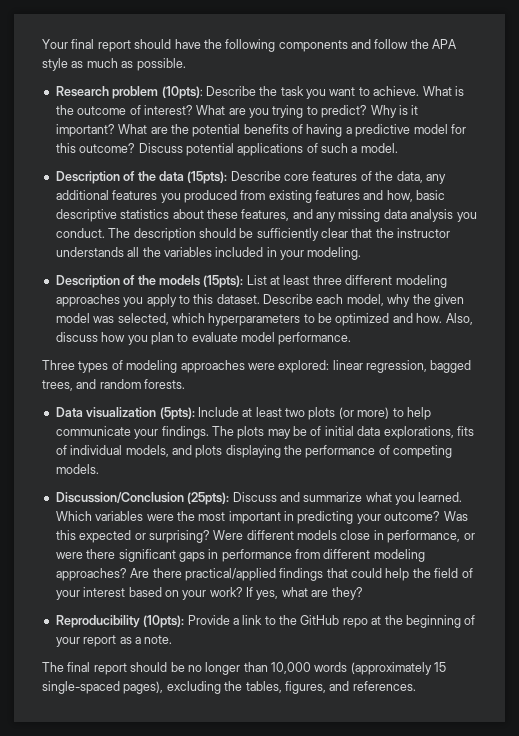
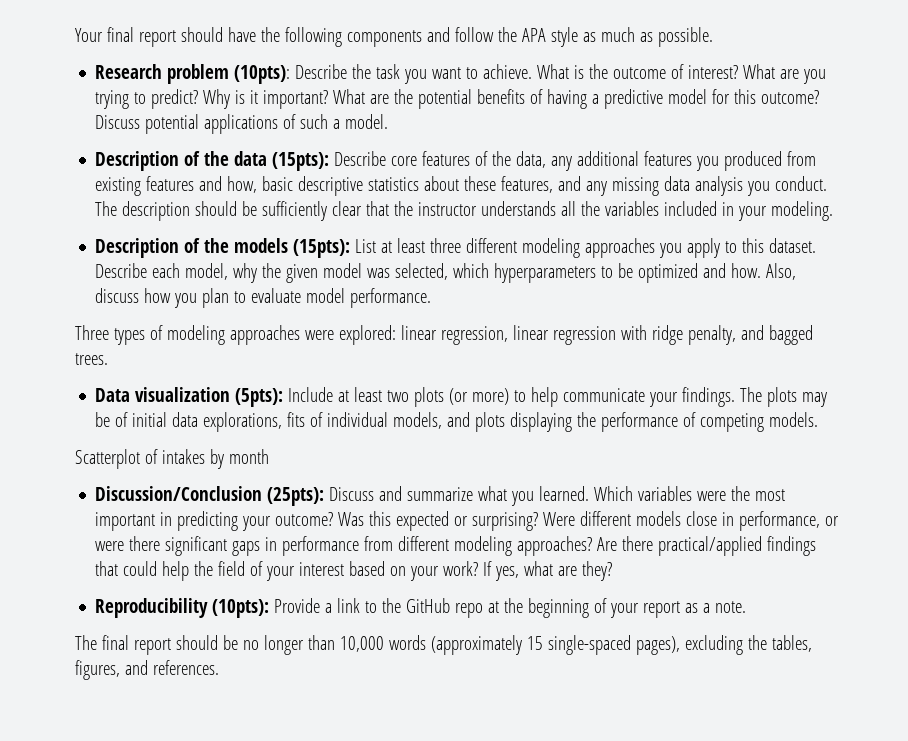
- Three types of modeling approaches were explored: linear regression, bagged trees, and random forests.
+ Three types of modeling approaches were explored: linear regression, linear regression with ridge penalty, and bagged trees.
+ Scatterplot of intakes by month

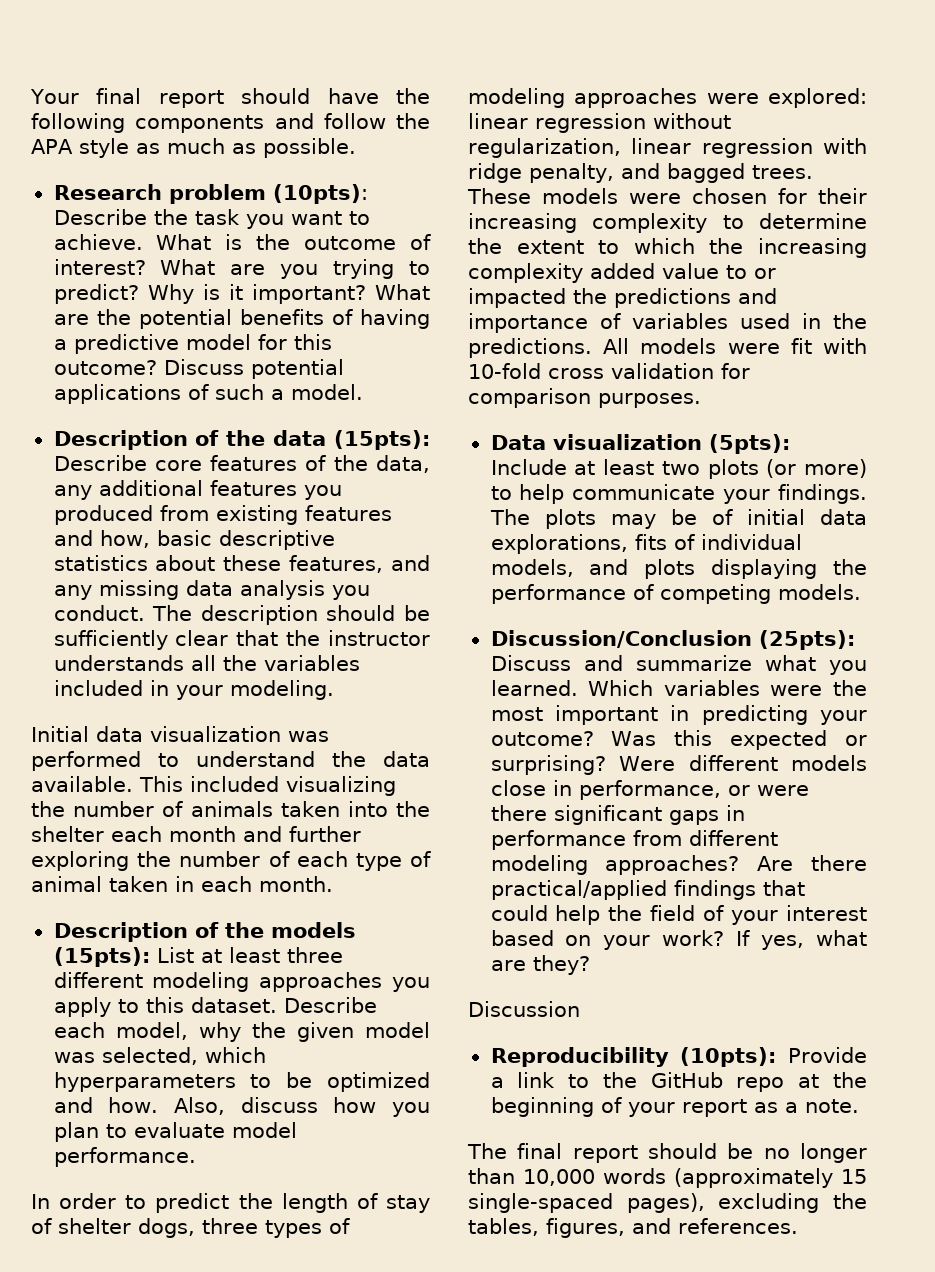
+ Initial data visualization was performed to understand the data available. This included visualizing the number of animals taken into the shelter each month and further exploring the number of each type of animal taken in each month.
- Three types of modeling approaches were explored: linear regression, linear regression with ridge penalty, and bagged trees.
+ In order to predict the length of stay of shelter dogs, three types of modeling approaches were explored: linear regression without regularization, linear regression with ridge penalty, and bagged trees. These models were chosen for their increasing complexity to determine the extent to which the increasing complexity added value to or impacted the predictions and importance of variables used in the predictions. All models were fit with 10-fold cross validation for comparison purposes.
- Scatterplot of intakes by month
+ Discussion

